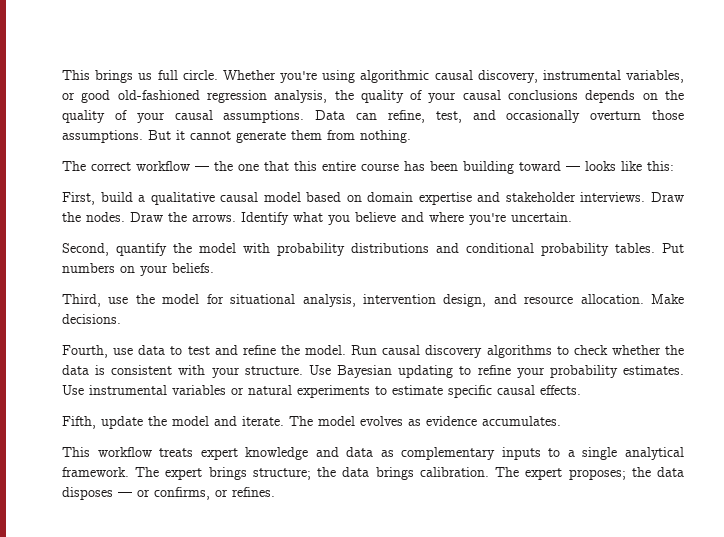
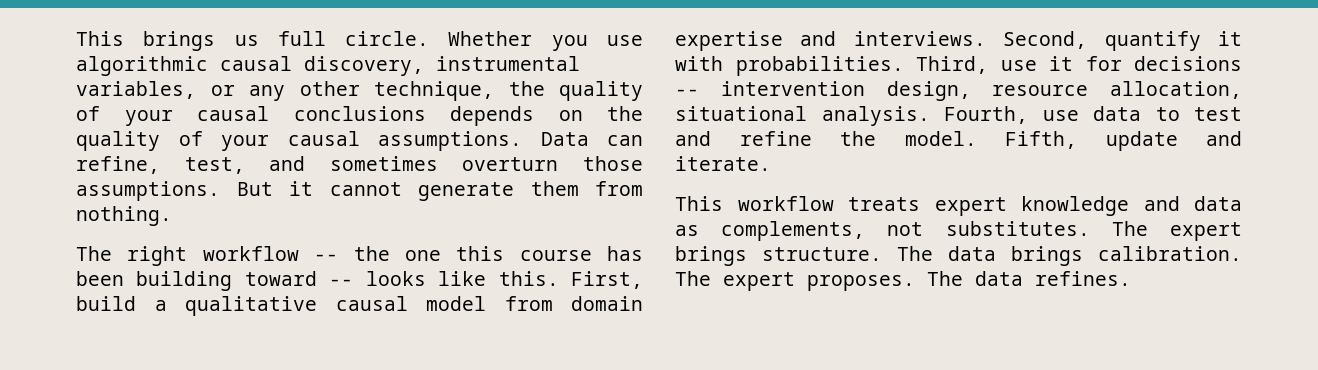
- Whether you're using algorithmic causal discovery, instrumental variables, or good old-fashioned regression analysis, the quality of your causal conclusions depends on the quality of your causal assumptions.
+ Whether you use algorithmic causal discovery, instrumental variables, or any other technique, the quality of your causal conclusions depends on the quality of your causal assumptions.
- Data can refine, test, and occasionally overturn those assumptions.
+ Data can refine, test, and sometimes overturn those assumptions.
- The correct workflow — the one that this entire course has been building toward — looks like this:
- First, build a qualitative causal model based on domain expertise and stakeholder interviews. Draw the nodes. Draw the arrows. Identify what you believe and where you're uncertain.
- Second, quantify the model with probability distributions and conditional probability tables. Put numbers on your beliefs.
- Third, use the model for situational analysis, intervention design, and resource allocation. Make decisions.
- Fourth, use data to test and refine the model.
+ The right workflow -- the one this course has been building toward -- looks like this. First, build a qualitative causal model from domain expertise and interviews. Second, quantify it with probabilities. Third, use it for decisions -- intervention design, resource allocation, situational analysis. Fourth, use data to test and refine the model.
- Run causal discovery algorithms to check whether the data is consistent with your structure. Use Bayesian updating to refine your probability estimates. Use instrumental variables or natural experiments to estimate specific causal effects.
- Fifth, update the model and iterate. The model evolves as evidence accumulates.
+ Fifth, update and iterate.
- This workflow treats expert knowledge and data as complementary inputs to a single analytical framework.
+ This workflow treats expert knowledge and data as complements, not substitutes.
- The expert brings structure; the data brings calibration.
+ The expert brings structure. The data brings calibration.
- The expert proposes; the data disposes — or confirms, or refines.
+ The expert proposes. The data refines.

